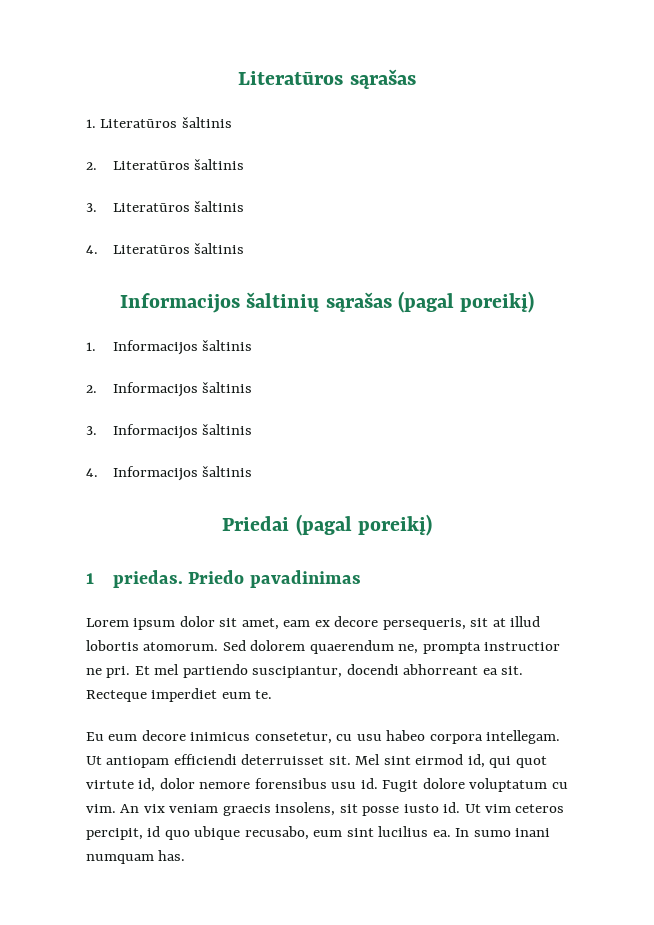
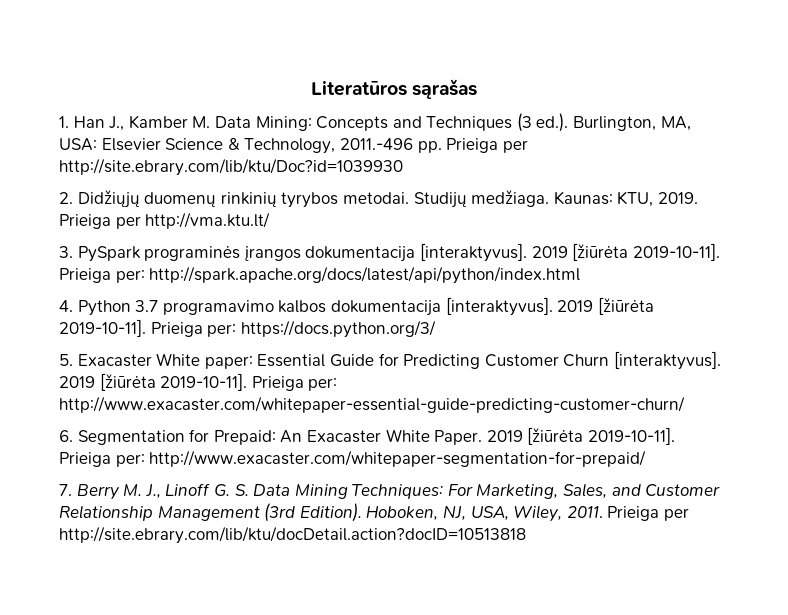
- 1. Literatūros šaltinis
- 2. Literatūros šaltinis
- 3. Literatūros šaltinis
- 4. Literatūros šaltinis
- Informacijos šaltinių sąrašas (pagal poreikį)
- 1. Informacijos šaltinis
- 2. Informacijos šaltinis
- 3. Informacijos šaltinis
- 4. Informacijos šaltinis
- Priedai (pagal poreikį)
- 1 priedas. Priedo pavadinimas
- Lorem ipsum dolor sit amet, eam ex decore persequeris, sit at illud lobortis atomorum. Sed dolorem quaerendum ne, prompta instructior ne pri. Et mel partiendo suscipiantur, docendi abhorreant ea sit. Recteque imperdiet eum te.
- Eu eum decore inimicus consetetur, cu usu habeo corpora intellegam. Ut antiopam efficiendi deterruisset sit. Mel sint eirmod id, qui quot virtute id, dolor nemore forensibus usu id. Fugit dolore voluptatum cu vim. An vix veniam graecis insolens, sit posse iusto id. Ut vim ceteros percipit, id quo ubique recusabo, eum sint lucilius ea. In sumo inani numquam has.
+ 1. Han J., Kamber M. Data Mining: Concepts and Techniques (3 ed.). Burlington, MA, USA: Elsevier Science & Technology, 2011.-496 pp. Prieiga per http://site.ebrary.com/lib/ktu/Doc?id=1039930
+ 2. Didžiųjų duomenų rinkinių tyrybos metodai. Studijų medžiaga. Kaunas: KTU, 2019. Prieiga per http://vma.ktu.lt/
+ 3. PySpark programinės įrangos dokumentacija [interaktyvus]. 2019 [žiūrėta 2019-10-11]. Prieiga per: http://spark.apache.org/docs/latest/api/python/index.html
+ 4. Python 3.7 programavimo kalbos dokumentacija [interaktyvus]. 2019 [žiūrėta 2019-10-11]. Prieiga per: https://docs.python.org/3/
+ 5. Exacaster White paper: Essential Guide for Predicting Customer Churn [interaktyvus]. 2019 [žiūrėta 2019-10-11]. Prieiga per: http://www.exacaster.com/whitepaper-essential-guide-predicting-customer-churn/
+ 6. Segmentation for Prepaid: An Exacaster White Paper. 2019 [žiūrėta 2019-10-11]. Prieiga per: http://www.exacaster.com/whitepaper-segmentation-for-prepaid/
+ 7. Berry M. J., Linoff G. S. Data Mining Techniques: For Marketing, Sales, and Customer Relationship Management (3rd Edition). Hoboken, NJ, USA, Wiley, 2011. Prieiga per http://site.ebrary.com/lib/ktu/docDetail.action?docID=10513818

